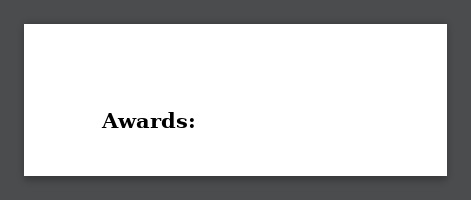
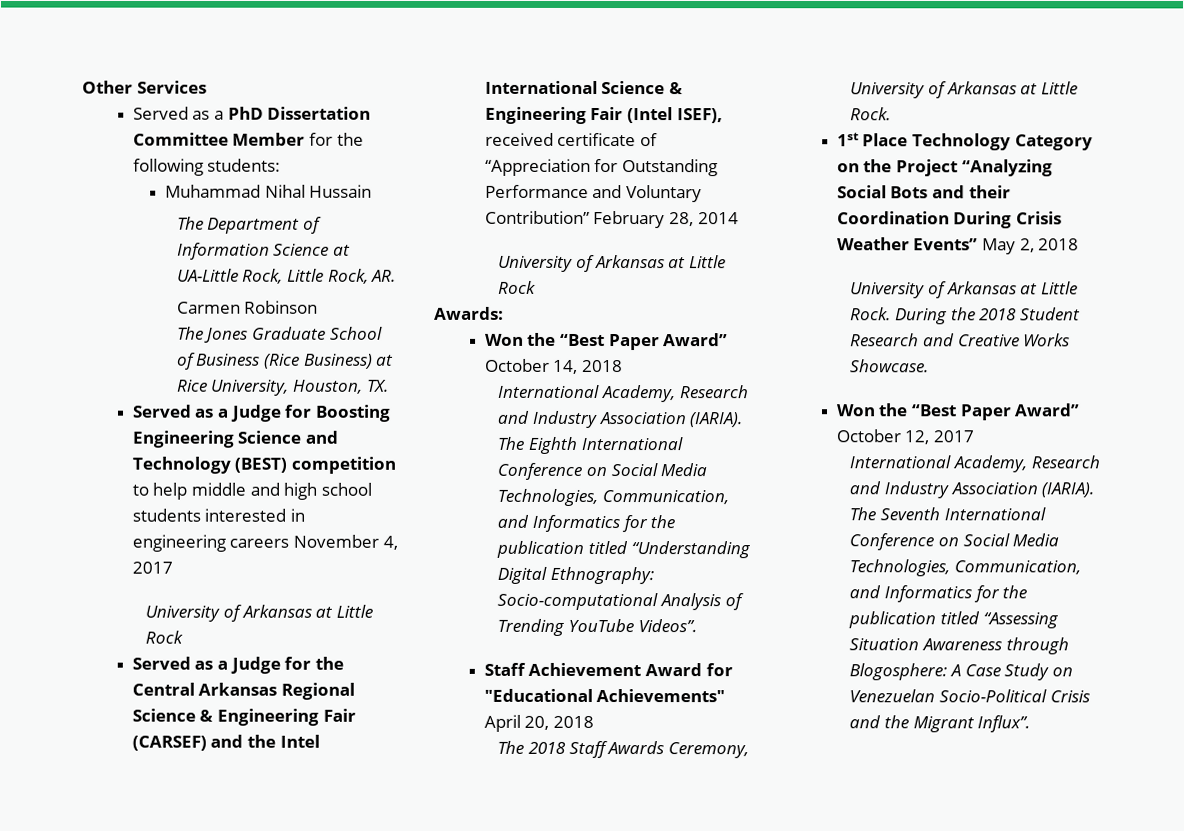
+ Other Services
+ Served as a PhD Dissertation Committee Member for the following students:
+ Muhammad Nihal Hussain
+ The Department of Information Science at UA-Little Rock, Little Rock, AR.
+ Carmen Robinson
+ The Jones Graduate School of Business (Rice Business) at Rice University, Houston, TX.
+ Served as a Judge for Boosting Engineering Science and Technology (BEST) competition to help middle and high school students interested in engineering careers November 4, 2017
+ University of Arkansas at Little Rock
+ Served as a Judge for the Central Arkansas Regional Science & Engineering Fair (CARSEF) and the Intel International Science & Engineering Fair (Intel ISEF), received certificate of “Appreciation for Outstanding Performance and Voluntary Contribution” February 28, 2014
+ University of Arkansas at Little Rock
  Awards:
+ Won the “Best Paper Award” October 14, 2018
+ International Academy, Research and Industry Association (IARIA). The Eighth International Conference on Social Media Technologies, Communication, and Informatics for the publication titled “Understanding Digital Ethnography: Socio-computational Analysis of Trending YouTube Videos”.
+ Staff Achievement Award for "Educational Achievements" April 20, 2018
+ The 2018 Staff Awards Ceremony, University of Arkansas at Little Rock.
+ 1st Place Technology Category on the Project “Analyzing Social Bots and their Coordination During Crisis Weather Events” May 2, 2018
+ University of Arkansas at Little Rock. During the 2018 Student Research and Creative Works Showcase.
+ Won the “Best Paper Award” October 12, 2017
+ International Academy, Research and Industry Association (IARIA). The Seventh International Conference on Social Media Technologies, Communication, and Informatics for the publication titled “Assessing Situation Awareness through Blogosphere: A Case Study on Venezuelan Socio-Political Crisis and the Migrant Influx”.

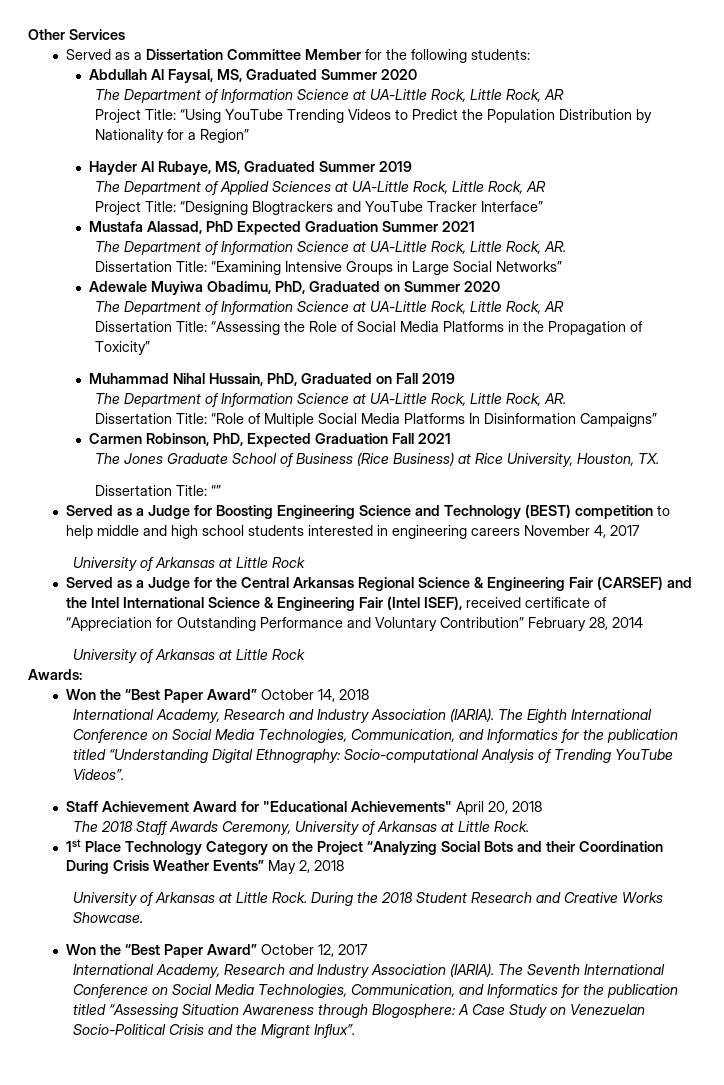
- Served as a PhD Dissertation Committee Member for the following students:
+ Served as a Dissertation Committee Member for the following students:
- Muhammad Nihal Hussain
+ Abdullah Al Faysal, MS, Graduated Summer 2020
+ The Department of Information Science at UA-Little Rock, Little Rock, AR
+ Project Title: “Using YouTube Trending Videos to Predict the Population Distribution by Nationality for a Region”
+ Hayder Al Rubaye, MS, Graduated Summer 2019
+ The Department of Applied Sciences at UA-Little Rock, Little Rock, AR
+ Project Title: “Designing Blogtrackers and YouTube Tracker Interface”
+ Mustafa Alassad, PhD Expected Graduation Summer 2021
- Carmen Robinson
+ Dissertation Title: “Examining Intensive Groups in Large Social Networks”
+ Adewale Muyiwa Obadimu, PhD, Graduated on Summer 2020
+ The Department of Information Science at UA-Little Rock, Little Rock, AR
+ Dissertation Title: “Assessing the Role of Social Media Platforms in the Propagation of Toxicity”
+ Muhammad Nihal Hussain, PhD, Graduated on Fall 2019
+ The Department of Information Science at UA-Little Rock, Little Rock, AR.
+ Dissertation Title: “Role of Multiple Social Media Platforms In Disinformation Campaigns”
+ Carmen Robinson, PhD, Expected Graduation Fall 2021
+ Dissertation Title: “”

